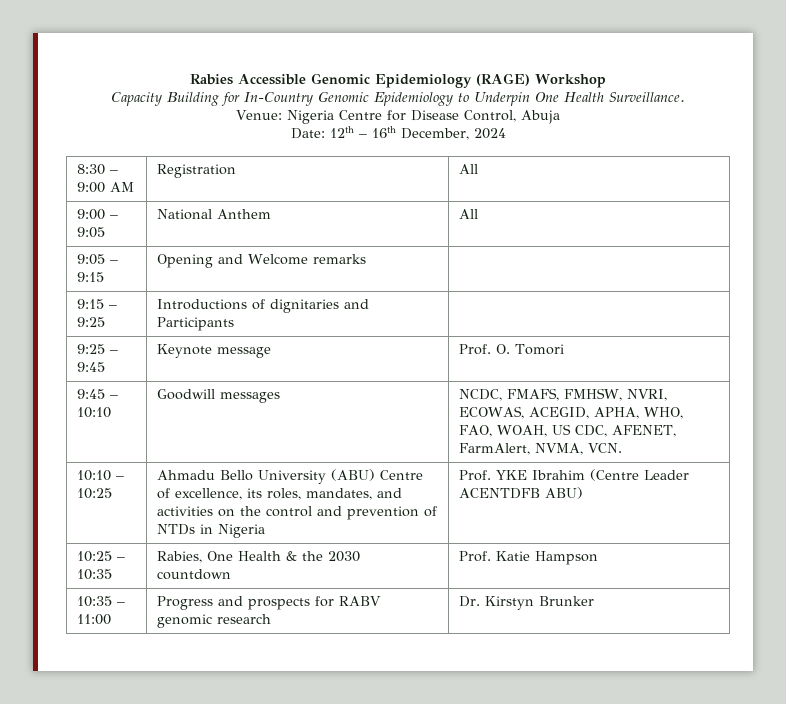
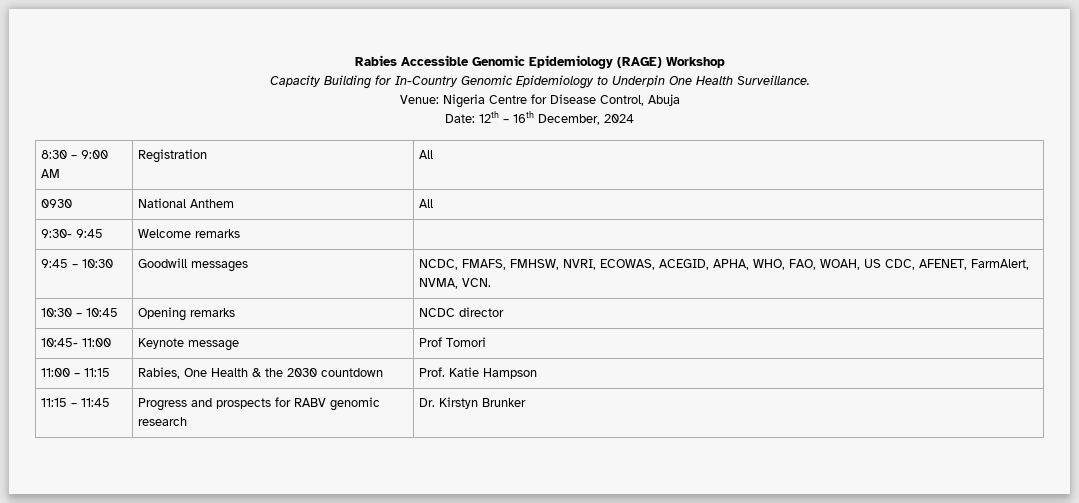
- 9:00 – 9:05 | National Anthem | All
+ 0930 | National Anthem | All
- 9:05 – 9:15 | Opening and Welcome remarks |
- 9:15 – 9:25 | Introductions of dignitaries and Participants |
- 9:25 – 9:45 | Keynote message | Prof. O. Tomori
+ 9:30- 9:45 | Welcome remarks |
- 9:45 – 10:10 | Goodwill messages | NCDC, FMAFS, FMHSW, NVRI, ECOWAS, ACEGID, APHA, WHO, FAO, WOAH, US CDC, AFENET, FarmAlert, NVMA, VCN.
+ 9:45 – 10:30 | Goodwill messages | NCDC, FMAFS, FMHSW, NVRI, ECOWAS, ACEGID, APHA, WHO, FAO, WOAH, US CDC, AFENET, FarmAlert, NVMA, VCN.
- 10:10 – 10:25 | Ahmadu Bello University (ABU) Centre of excellence, its roles, mandates, and activities on the control and prevention of NTDs in Nigeria | Prof. YKE Ibrahim (Centre Leader ACENTDFB ABU)
- 10:25 – 10:35 | Rabies, One Health & the 2030 countdown | Prof. Katie Hampson
+ 10:30 – 10:45 | Opening remarks | NCDC director
+ 10:45- 11:00 | Keynote message | Prof Tomori
+ 11:00 – 11:15 | Rabies, One Health & the 2030 countdown | Prof. Katie Hampson
- 10:35 – 11:00 | Progress and prospects for RABV genomic research | Dr. Kirstyn Brunker
+ 11:15 – 11:45 | Progress and prospects for RABV genomic research | Dr. Kirstyn Brunker

